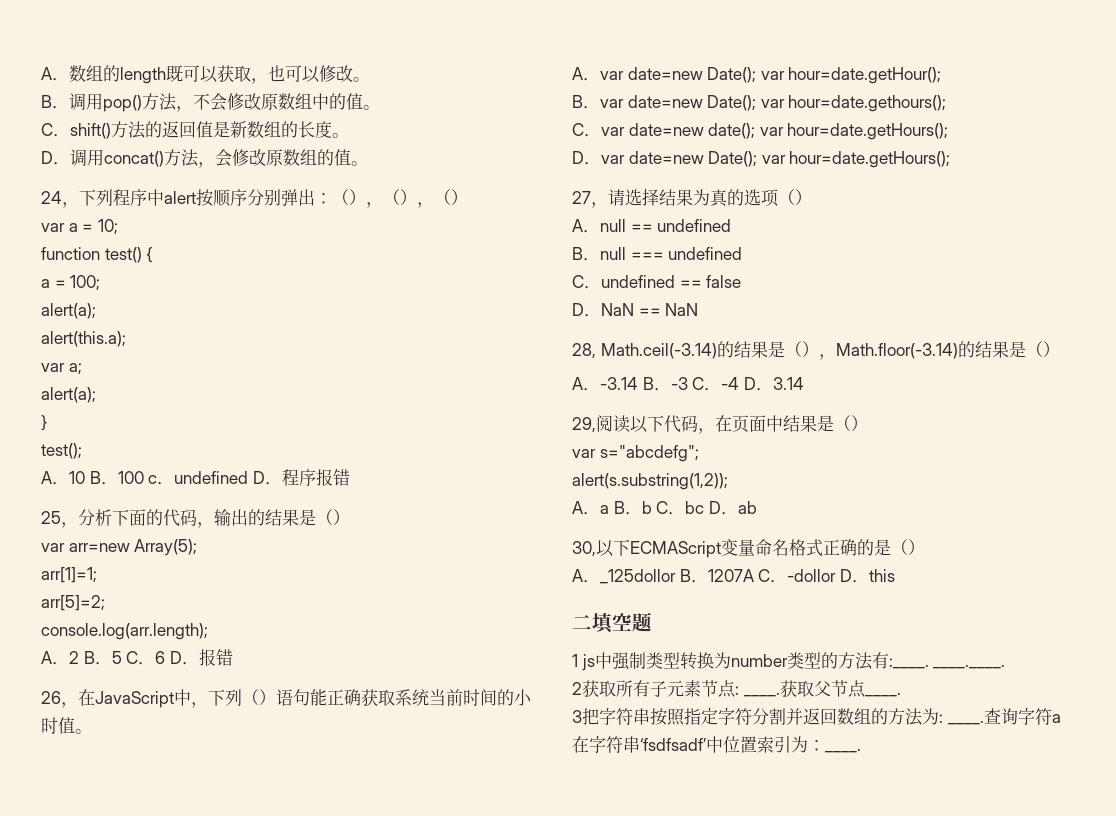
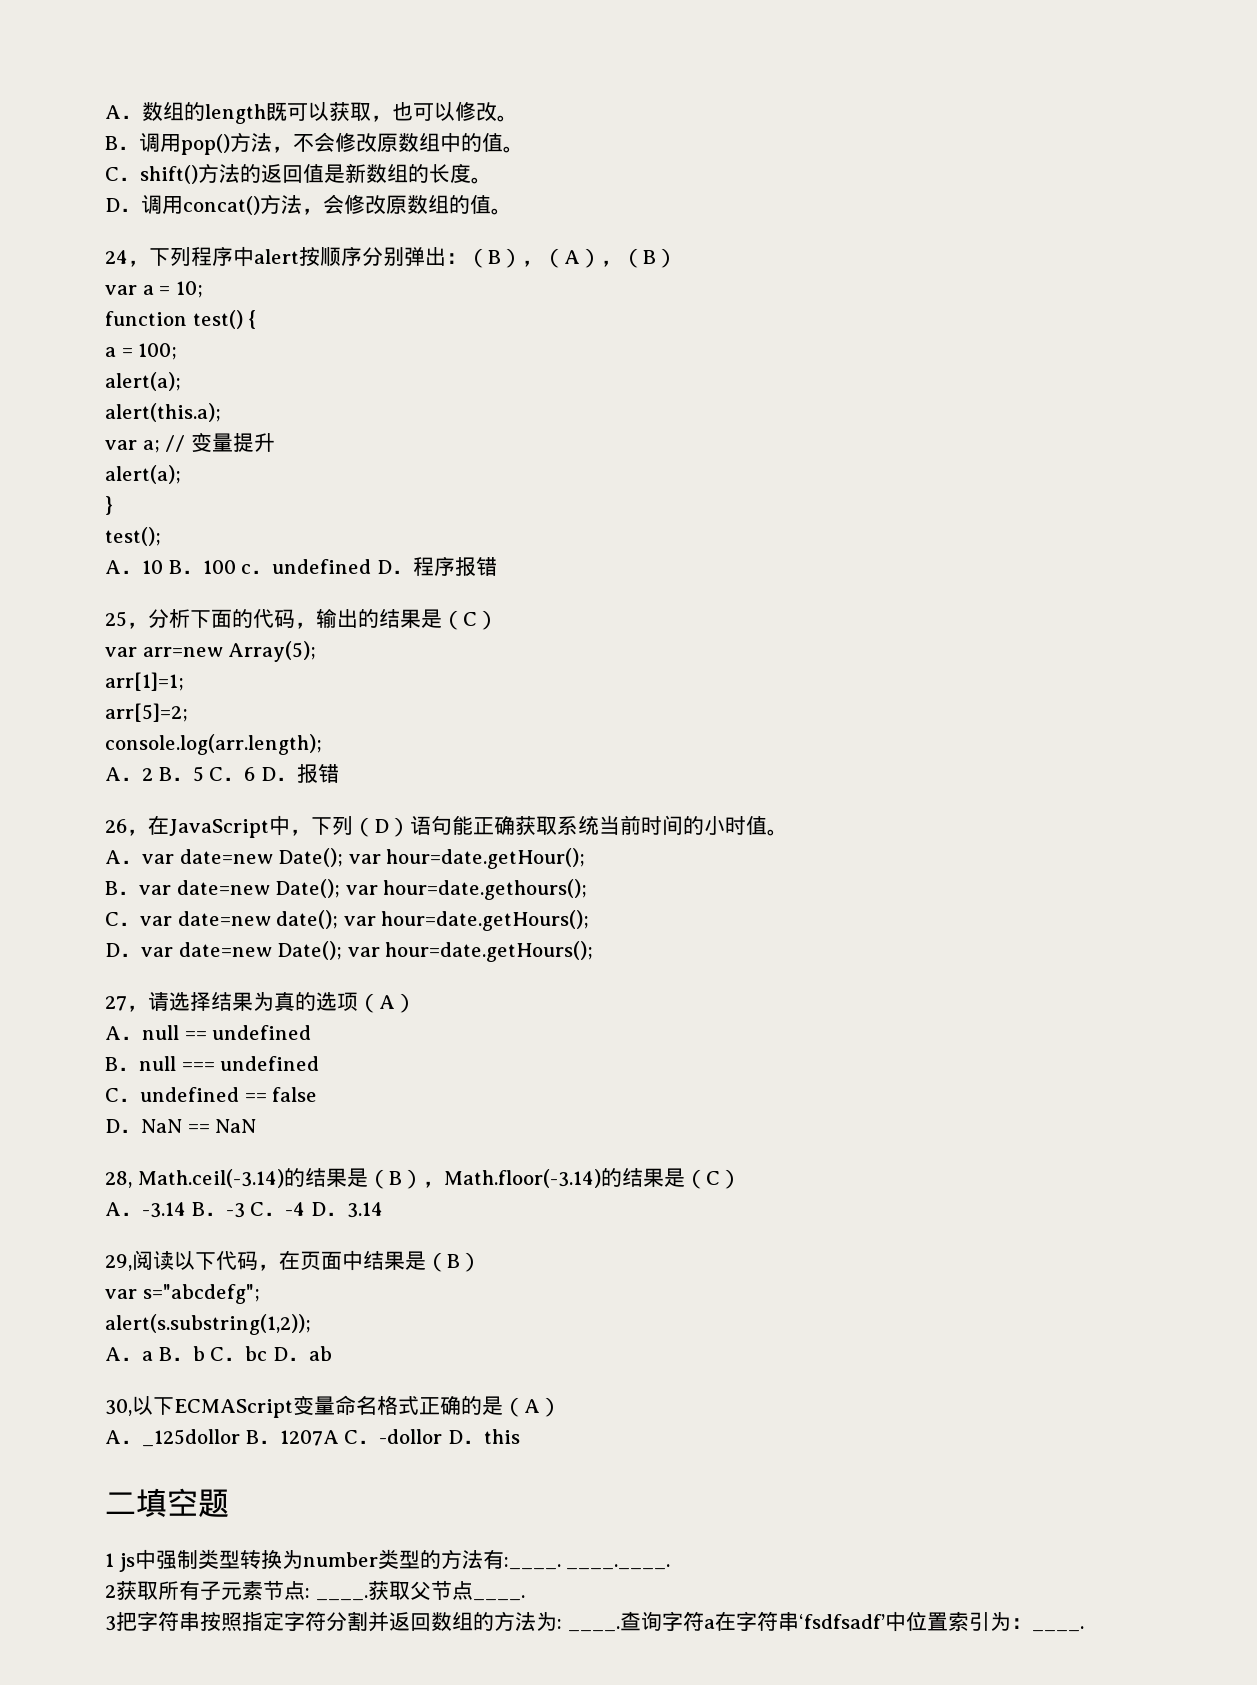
- 24，下列程序中alert按顺序分别弹出：（），（），（）
+ 24，下列程序中alert按顺序分别弹出：（B），（A），（B）
- var a;
+ var a; // 变量提升
- 25，分析下面的代码，输出的结果是（）
+ 25，分析下面的代码，输出的结果是（C）
- 26，在JavaScript中，下列（）语句能正确获取系统当前时间的小时值。
+ 26，在JavaScript中，下列（D）语句能正确获取系统当前时间的小时值。
- 27，请选择结果为真的选项（）
+ 27，请选择结果为真的选项（A）
- 28, Math.ceil(-3.14)的结果是（），Math.floor(-3.14)的结果是（）
+ 28, Math.ceil(-3.14)的结果是（B），Math.floor(-3.14)的结果是（C）
- 29,阅读以下代码，在页面中结果是（）
+ 29,阅读以下代码，在页面中结果是（B）
- 30,以下ECMAScript变量命名格式正确的是（）
+ 30,以下ECMAScript变量命名格式正确的是（A）

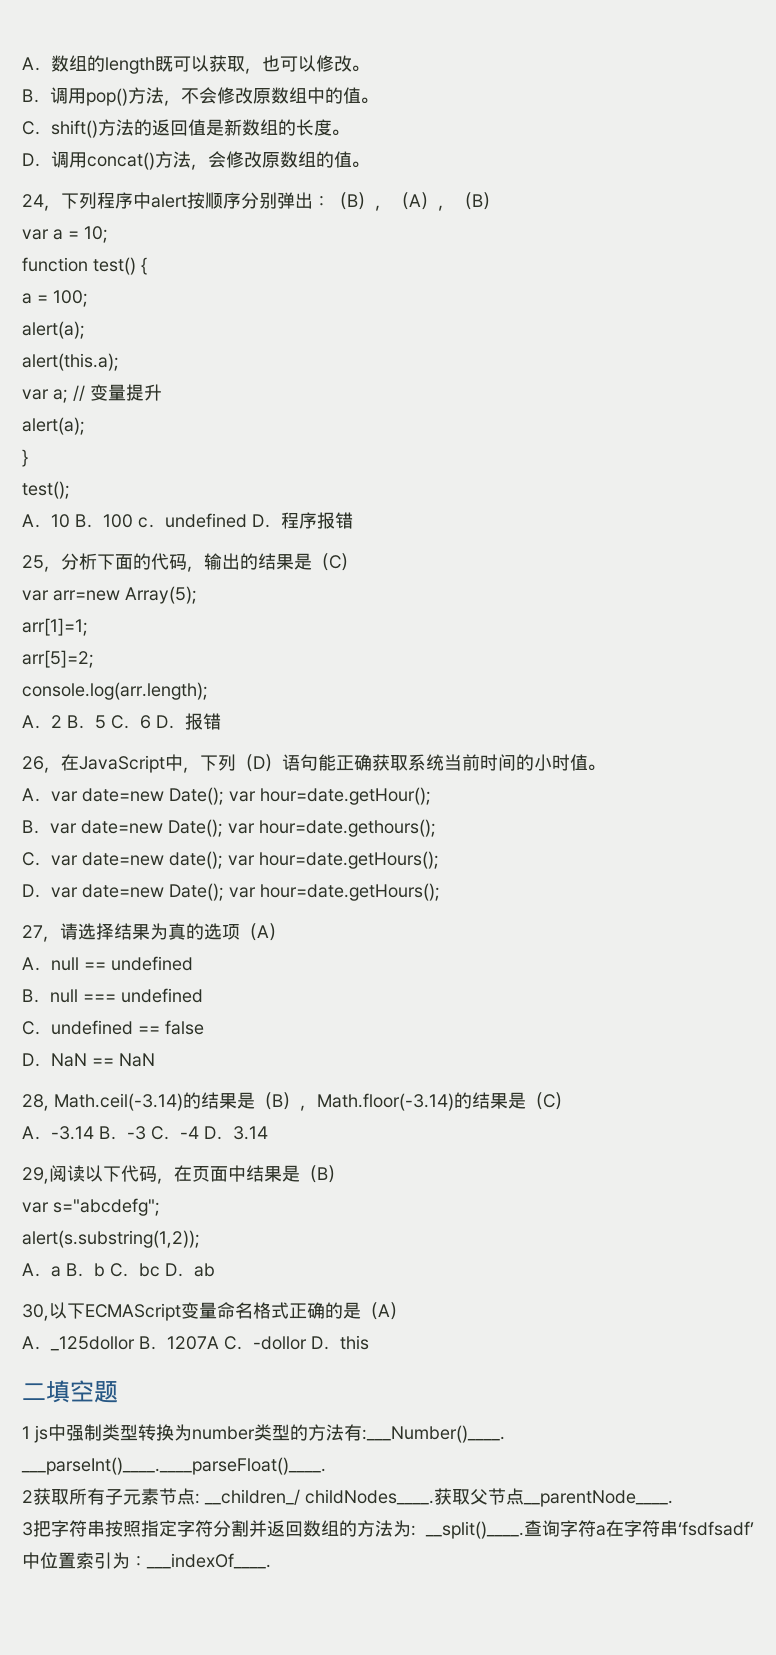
- 1 js中强制类型转换为number类型的方法有:____. ____.____.
+ 1 js中强制类型转换为number类型的方法有:___Number()____. ___parseInt()____.____parseFloat()____.
- 2获取所有子元素节点: ____.
+ 2获取所有子元素节点: __children_/ childNodes____.
- 获取父节点____.
+ 获取父节点__parentNode____.
- 3把字符串按照指定字符分割并返回数组的方法为: ____.
+ 3把字符串按照指定字符分割并返回数组的方法为: __split()____.
- 查询字符a在字符串‘fsdfsadf’中位置索引为：____.
+ 查询字符a在字符串‘fsdfsadf’中位置索引为：___indexOf____.

